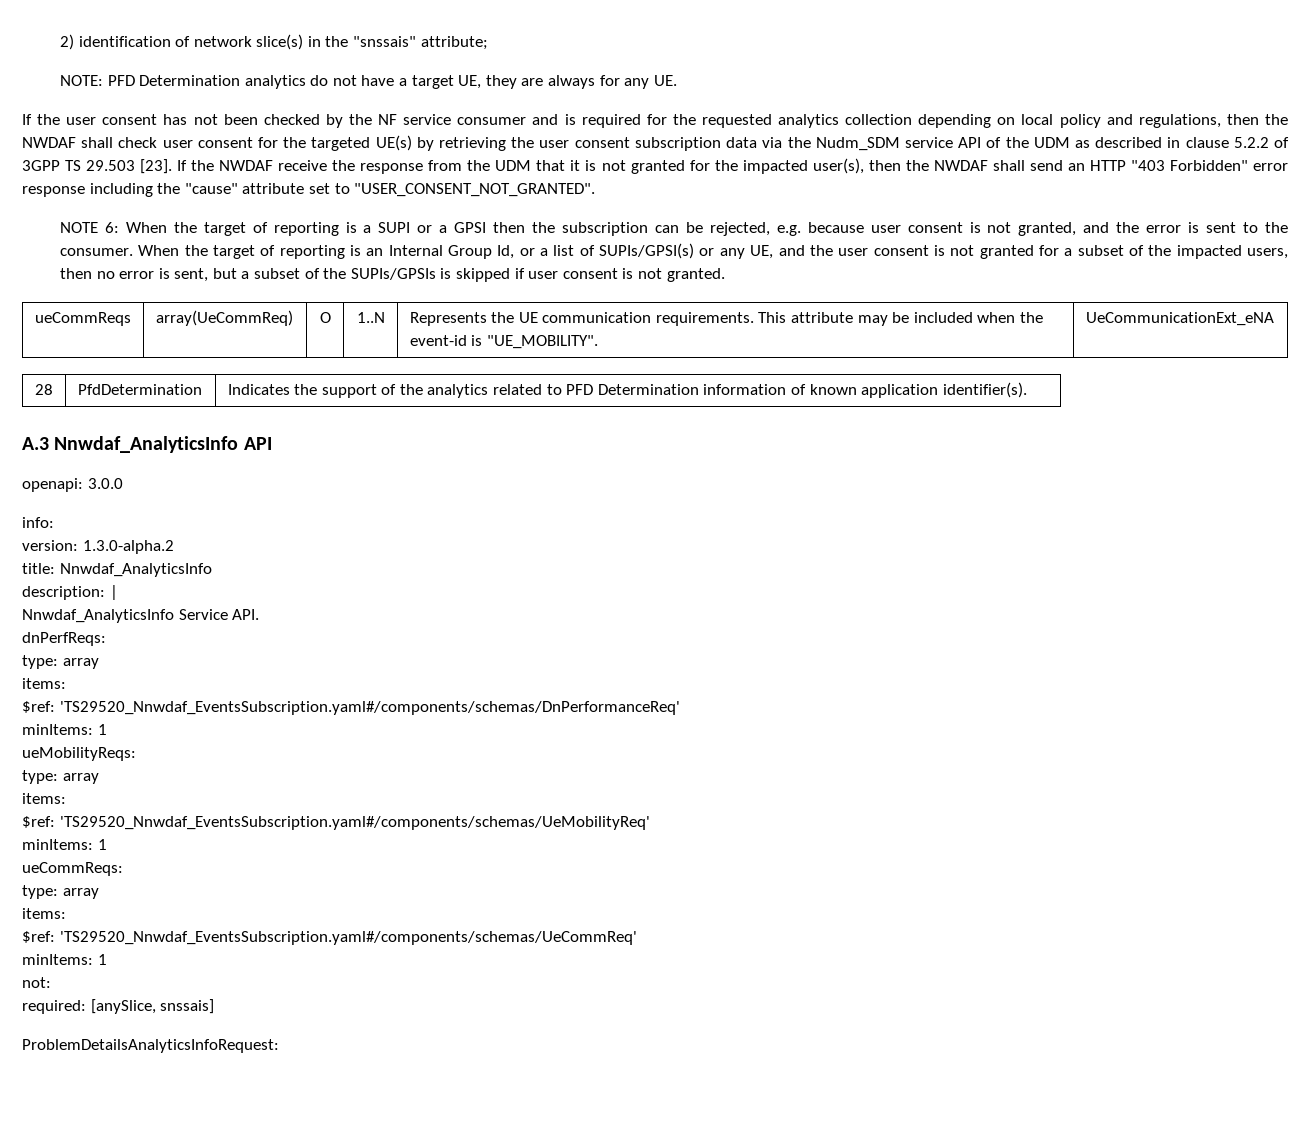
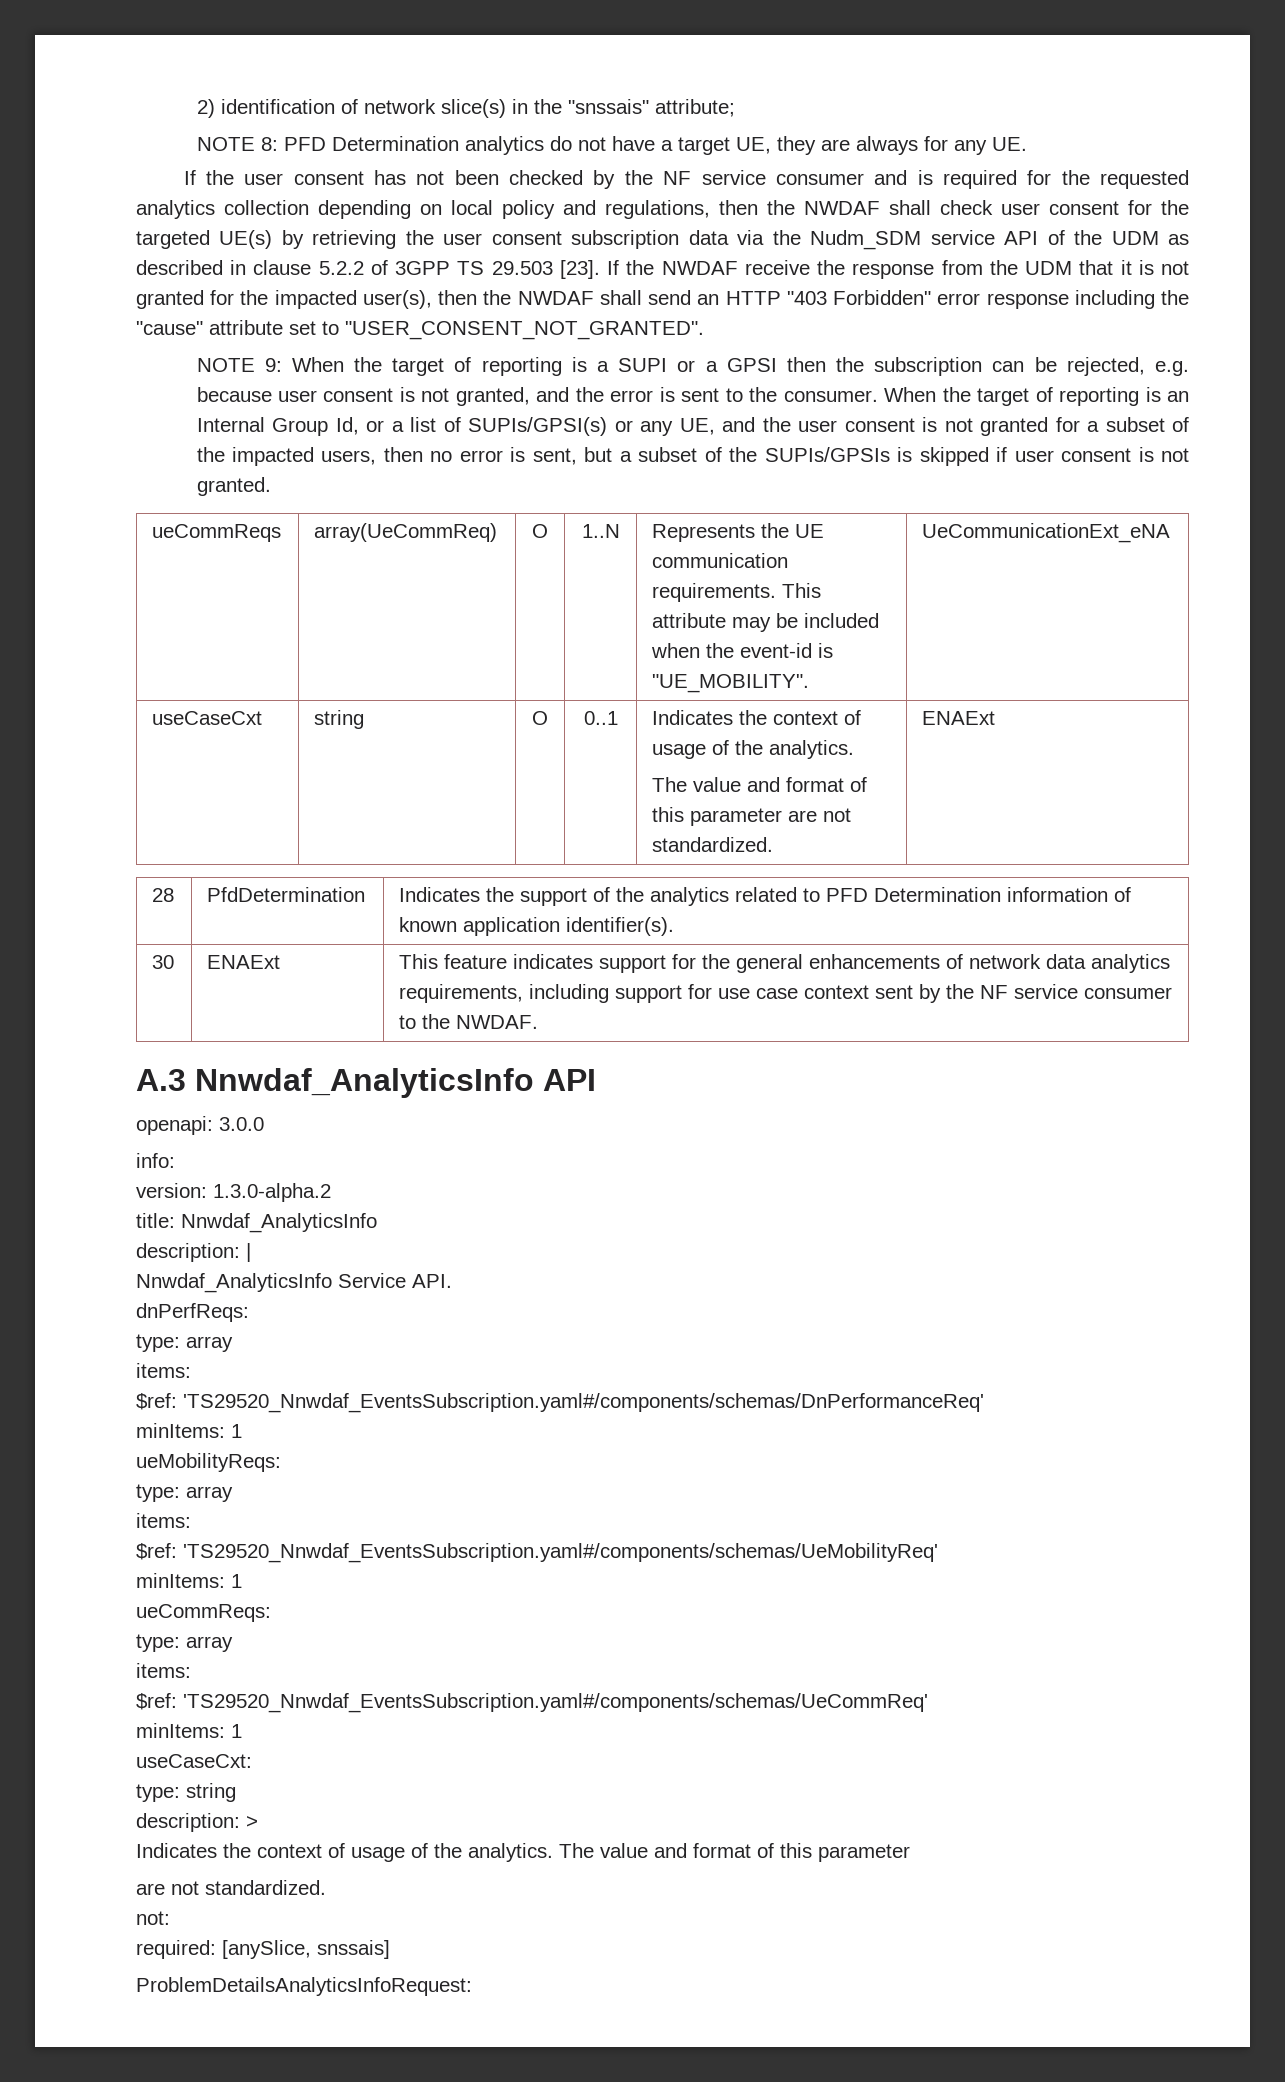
- NOTE: PFD Determination analytics do not have a target UE, they are always for any UE.
+ NOTE 8: PFD Determination analytics do not have a target UE, they are always for any UE.
- NOTE 6: When the target of reporting is a SUPI or a GPSI then the subscription can be rejected, e.g. because user consent is not granted, and the error is sent to the consumer.
+ NOTE 9: When the target of reporting is a SUPI or a GPSI then the subscription can be rejected, e.g. because user consent is not granted, and the error is sent to the consumer.
+ useCaseCxt | string | O | 0..1 | Indicates the context of usage of the analytics.
+ The value and format of this parameter are not standardized. | ENAExt
+ 30 | ENAExt | This feature indicates support for the general enhancements of network data analytics requirements, including support for use case context sent by the NF service consumer to the NWDAF.
+ useCaseCxt:
+ type: string
+ description: >
+ Indicates the context of usage of the analytics. The value and format of this parameter
+ are not standardized.

